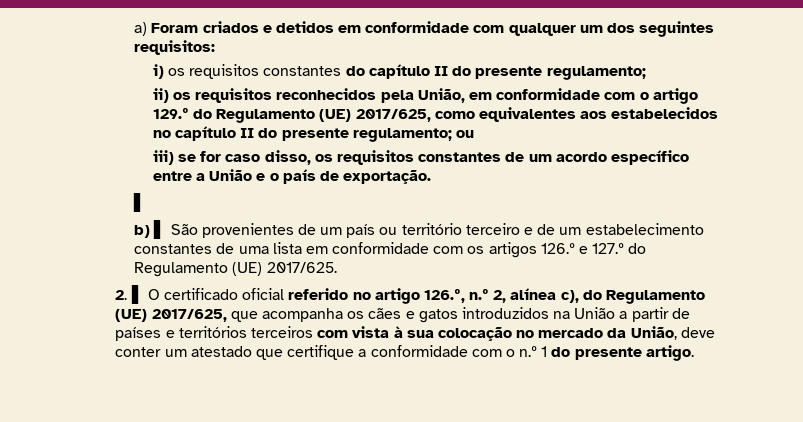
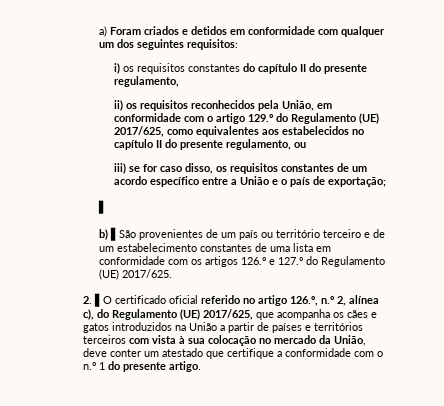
- i) os requisitos constantes do capítulo II do presente regulamento;
+ i) os requisitos constantes do capítulo II do presente regulamento,
- ii) os requisitos reconhecidos pela União, em conformidade com o artigo 129.º do Regulamento (UE) 2017/625, como equivalentes aos estabelecidos no capítulo II do presente regulamento; ou
+ ii) os requisitos reconhecidos pela União, em conformidade com o artigo 129.º do Regulamento (UE) 2017/625, como equivalentes aos estabelecidos no capítulo II do presente regulamento, ou
- iii) se for caso disso, os requisitos constantes de um acordo específico entre a União e o país de exportação.
+ iii) se for caso disso, os requisitos constantes de um acordo específico entre a União e o país de exportação;
- b) ▌ São provenientes de um país ou território terceiro e de um estabelecimento constantes de uma lista em conformidade com os artigos 126.º e 127.º do Regulamento (UE) 2017/625.
+ b) ▌São provenientes de um país ou território terceiro e de um estabelecimento constantes de uma lista em conformidade com os artigos 126.º e 127.º do Regulamento (UE) 2017/625.
- 2. ▌ O certificado oficial referido no artigo 126.º, n.º 2, alínea c), do Regulamento (UE) 2017/625, que acompanha os cães e gatos introduzidos na União a partir de países e territórios terceiros com vista à sua colocação no mercado da União, deve conter um atestado que certifique a conformidade com o n.º 1 do presente artigo.
+ 2. ▌O certificado oficial referido no artigo 126.º, n.º 2, alínea c), do Regulamento (UE) 2017/625, que acompanha os cães e gatos introduzidos na União a partir de países e territórios terceiros com vista à sua colocação no mercado da União, deve conter um atestado que certifique a conformidade com o n.º 1 do presente artigo.

